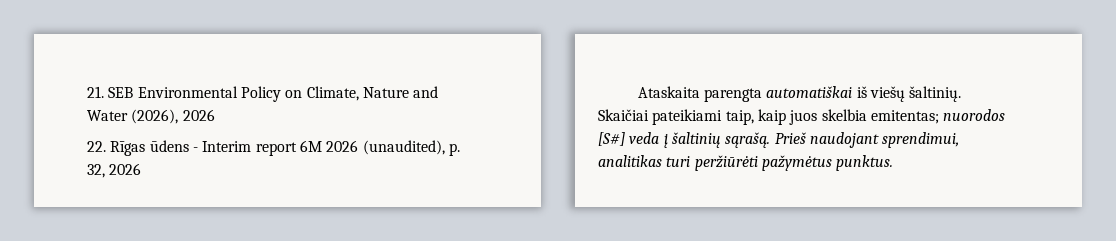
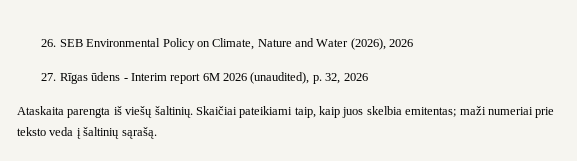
- 21. SEB Environmental Policy on Climate, Nature and Water (2026), 2026
+ 26. SEB Environmental Policy on Climate, Nature and Water (2026), 2026
- 22. Rīgas ūdens - Interim report 6M 2026 (unaudited), p. 32, 2026
+ 27. Rīgas ūdens - Interim report 6M 2026 (unaudited), p. 32, 2026
- Ataskaita parengta automatiškai iš viešų šaltinių.
+ Ataskaita parengta iš viešų šaltinių.
- Skaičiai pateikiami taip, kaip juos skelbia emitentas; nuorodos [S#] veda į šaltinių sąrašą. Prieš naudojant sprendimui, analitikas turi peržiūrėti pažymėtus punktus.
+ Skaičiai pateikiami taip, kaip juos skelbia emitentas; maži numeriai prie teksto veda į šaltinių sąrašą.

